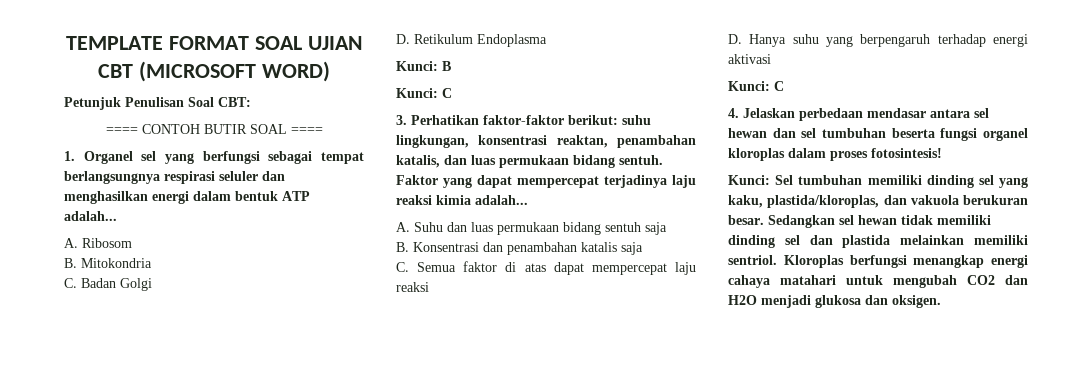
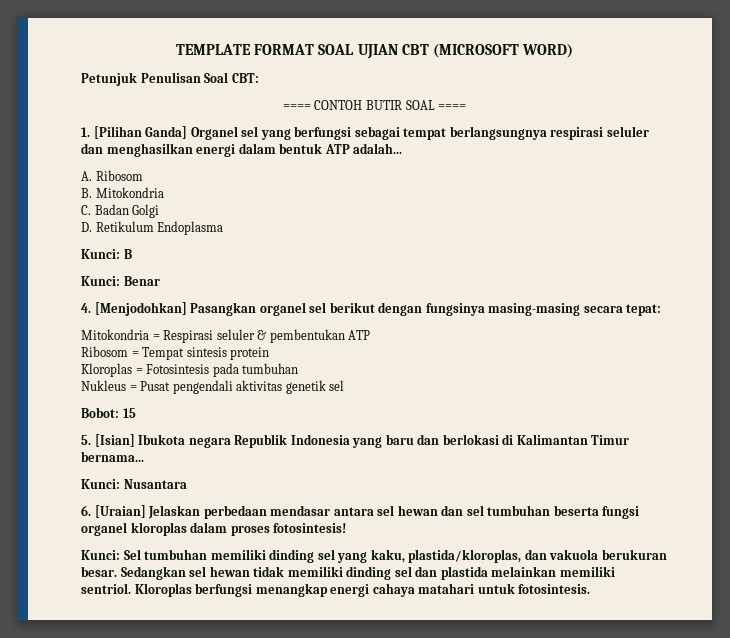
- 1. Organel sel yang berfungsi sebagai tempat berlangsungnya respirasi seluler dan menghasilkan energi dalam bentuk ATP adalah...
+ 1. [Pilihan Ganda] Organel sel yang berfungsi sebagai tempat berlangsungnya respirasi seluler dan menghasilkan energi dalam bentuk ATP adalah...
  Kunci: B
- Kunci: C
- 3. Perhatikan faktor-faktor berikut: suhu lingkungan, konsentrasi reaktan, penambahan katalis, dan luas permukaan bidang sentuh. Faktor yang dapat mempercepat terjadinya laju reaksi kimia adalah...
- A. Suhu dan luas permukaan bidang sentuh saja
- B. Konsentrasi dan penambahan katalis saja
- C. Semua faktor di atas dapat mempercepat laju reaksi
- D. Hanya suhu yang berpengaruh terhadap energi aktivasi
- Kunci: C
- 4. Jelaskan perbedaan mendasar antara sel hewan dan sel tumbuhan beserta fungsi organel kloroplas dalam proses fotosintesis!
+ Kunci: Benar
+ 4. [Menjodohkan] Pasangkan organel sel berikut dengan fungsinya masing-masing secara tepat:
+ Mitokondria = Respirasi seluler & pembentukan ATP
+ Ribosom = Tempat sintesis protein
+ Kloroplas = Fotosintesis pada tumbuhan
+ Nukleus = Pusat pengendali aktivitas genetik sel
+ Bobot: 15
+ 5. [Isian] Ibukota negara Republik Indonesia yang baru dan berlokasi di Kalimantan Timur bernama...
+ Kunci: Nusantara
+ 6. [Uraian] Jelaskan perbedaan mendasar antara sel hewan dan sel tumbuhan beserta fungsi organel kloroplas dalam proses fotosintesis!
- Kloroplas berfungsi menangkap energi cahaya matahari untuk mengubah CO2 dan H2O menjadi glukosa dan oksigen.
+ Kloroplas berfungsi menangkap energi cahaya matahari untuk fotosintesis.

